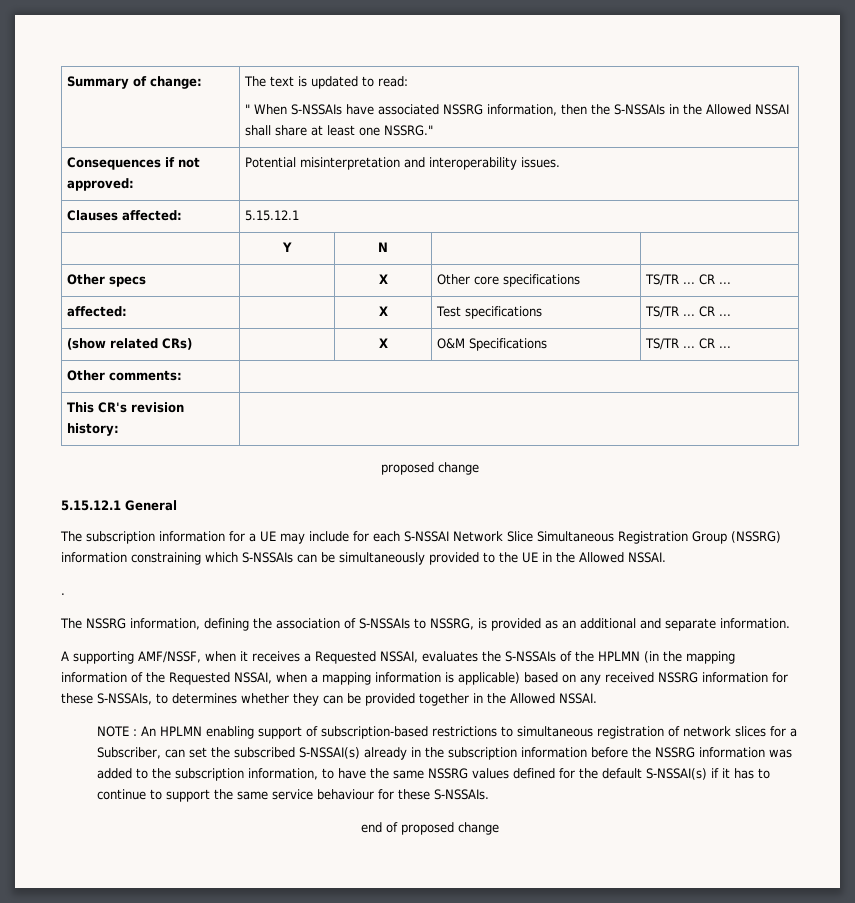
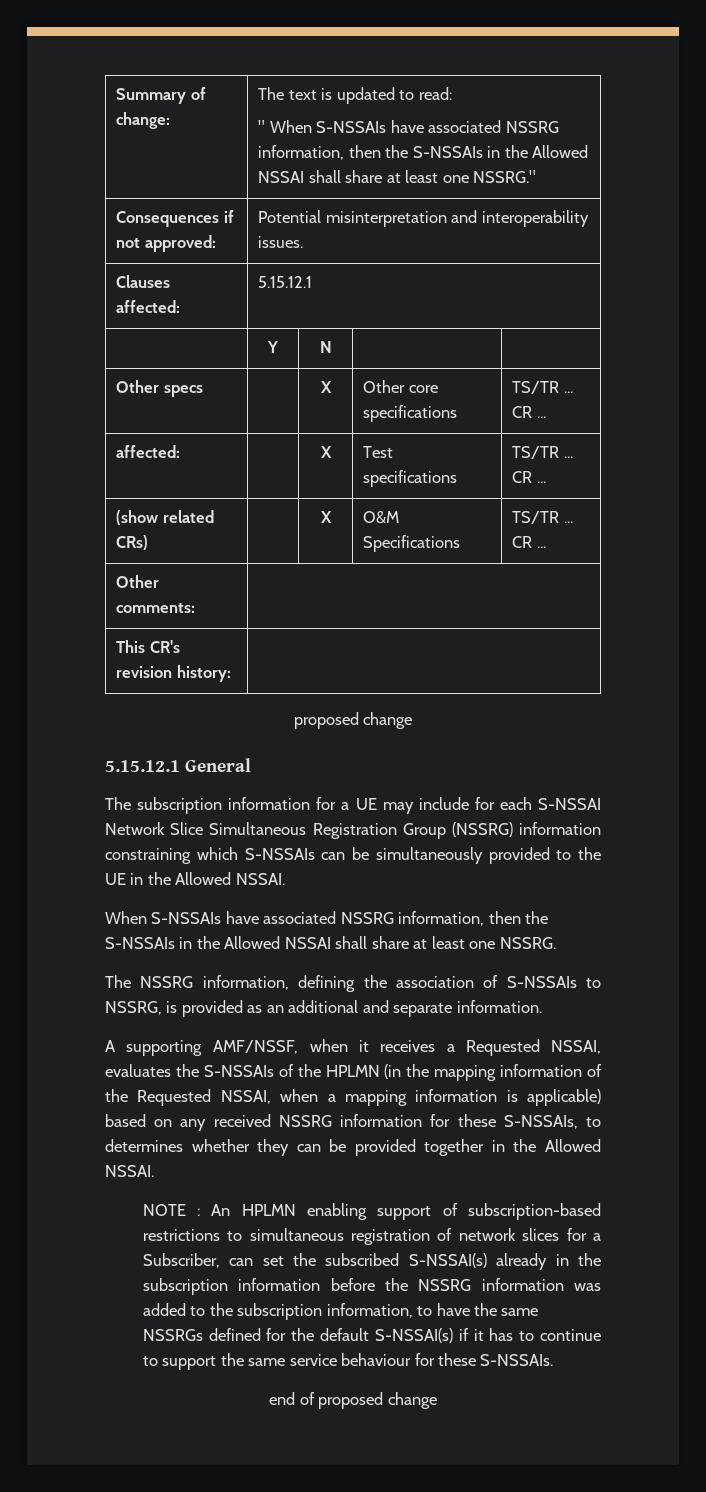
- .
+ When S-NSSAIs have associated NSSRG information, then the S-NSSAIs in the Allowed NSSAI shall share at least one NSSRG.
- An HPLMN enabling support of subscription-based restrictions to simultaneous registration of network slices for a Subscriber, can set the subscribed S-NSSAI(s) already in the subscription information before the NSSRG information was added to the subscription information, to have the same NSSRG values defined for the default S-NSSAI(s) if it has to continue to support the same service behaviour for these S-NSSAIs.
+ An HPLMN enabling support of subscription-based restrictions to simultaneous registration of network slices for a Subscriber, can set the subscribed S-NSSAI(s) already in the subscription information before the NSSRG information was added to the subscription information, to have the same NSSRGs defined for the default S-NSSAI(s) if it has to continue to support the same service behaviour for these S-NSSAIs.

